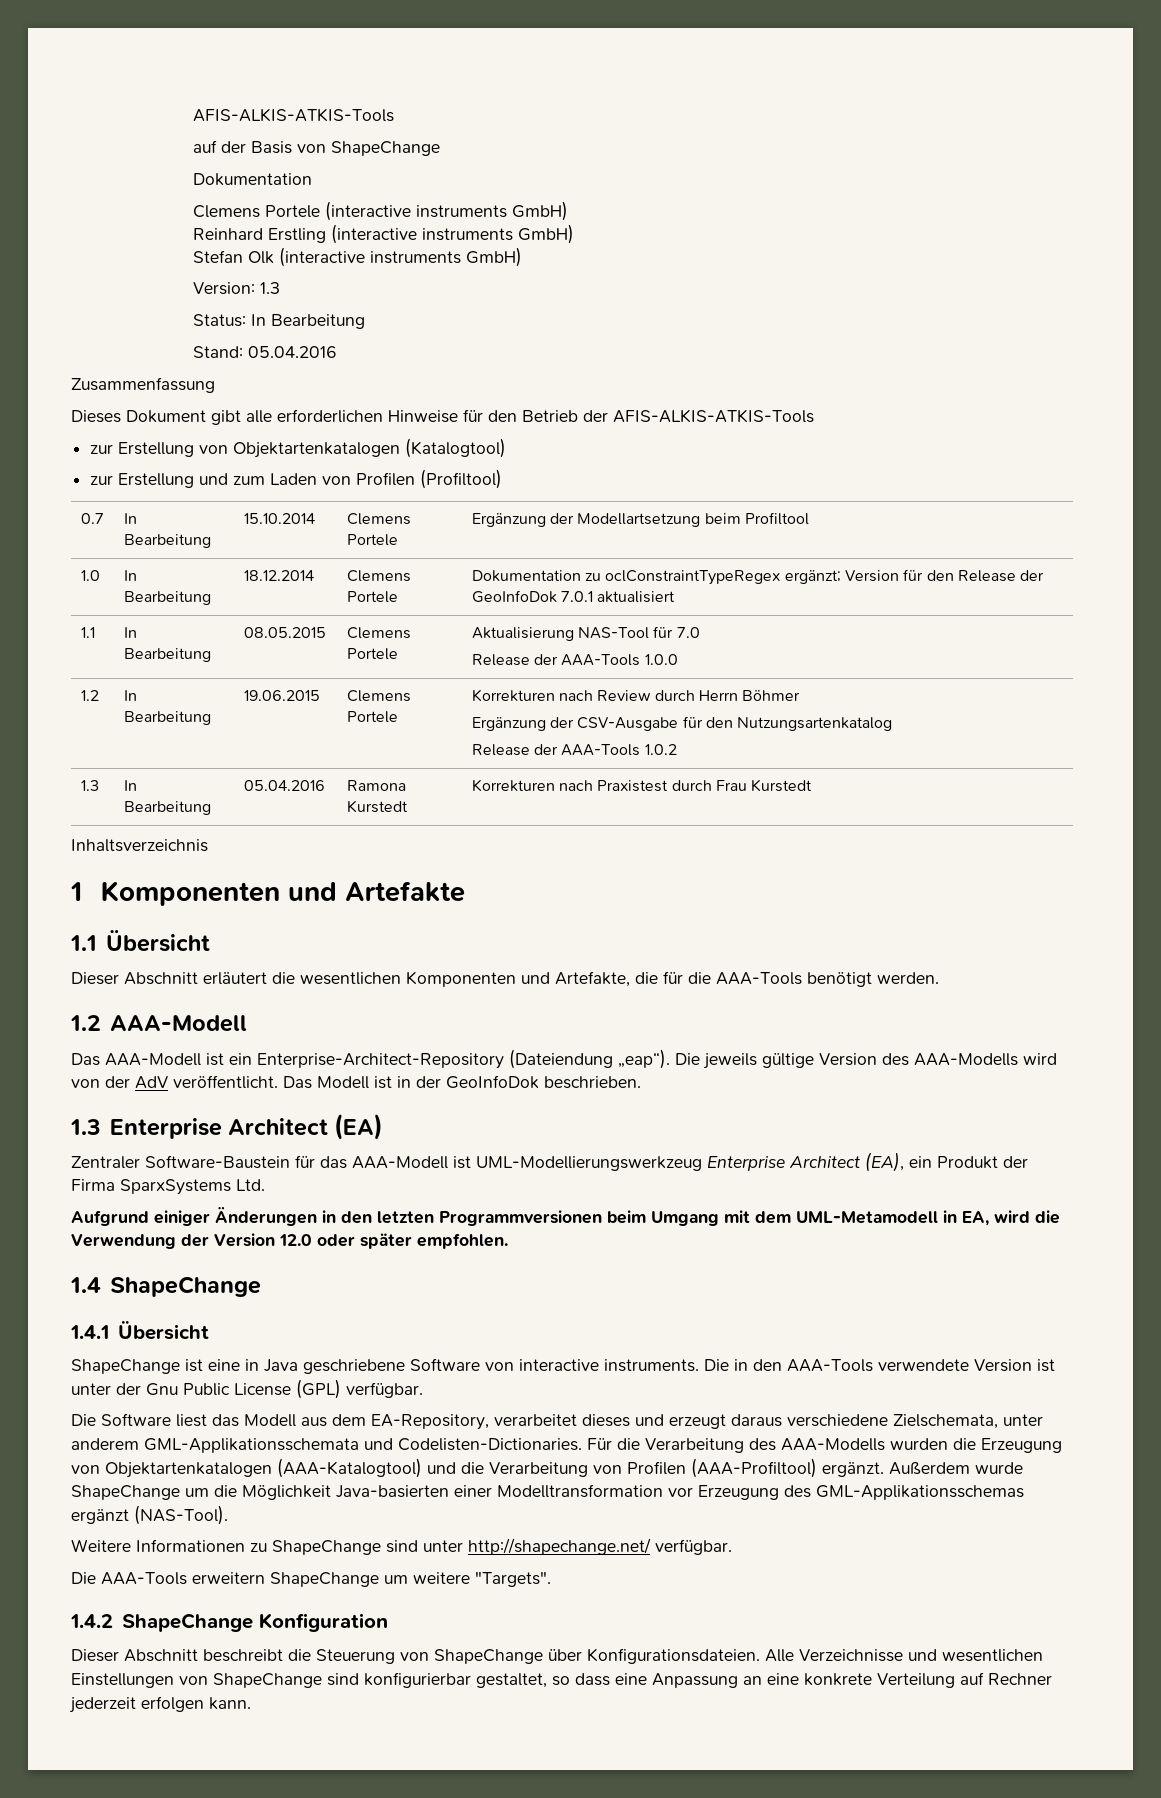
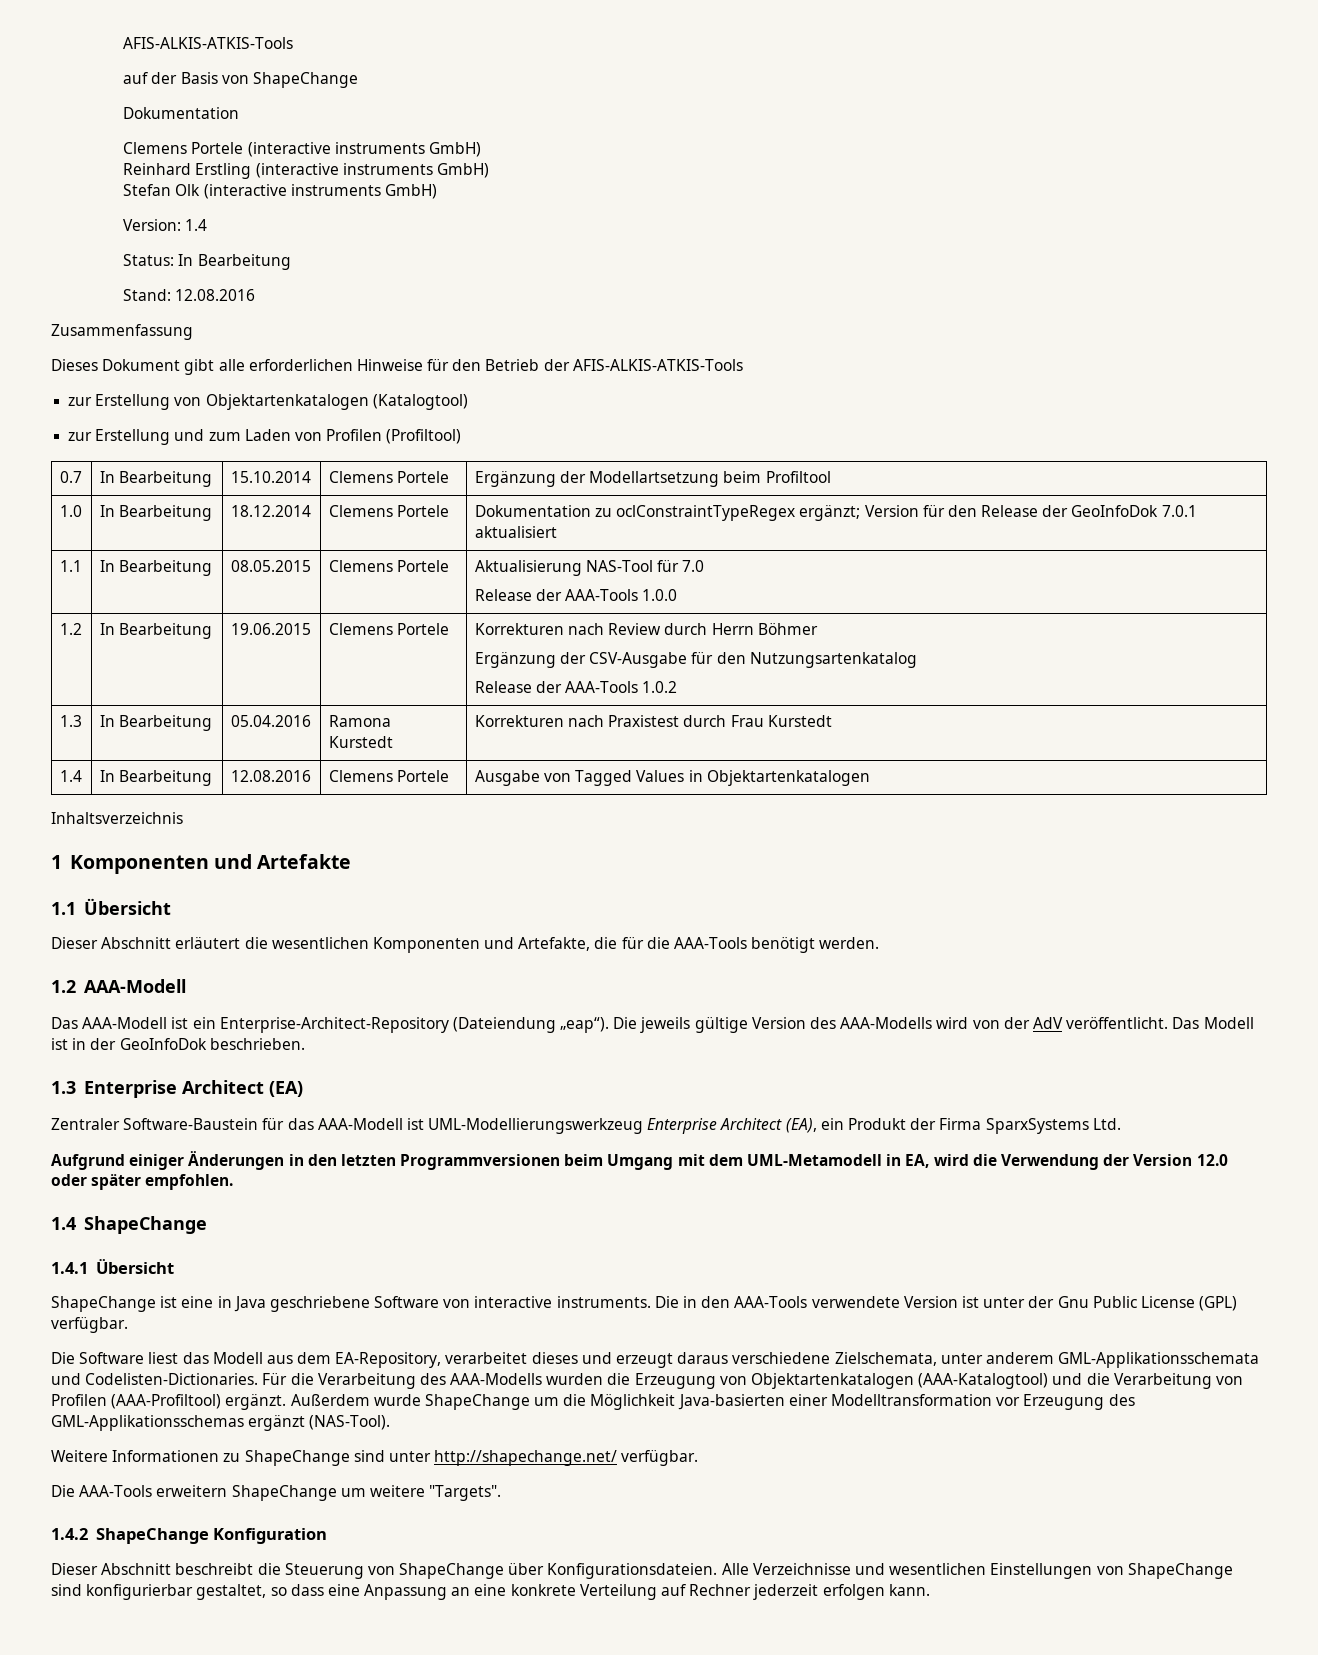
- Version: 1.3
+ Version: 1.4
- Stand: 05.04.2016
+ Stand: 12.08.2016
+ 1.4 | In Bearbeitung | 12.08.2016 | Clemens Portele | Ausgabe von Tagged Values in Objektartenkatalogen

